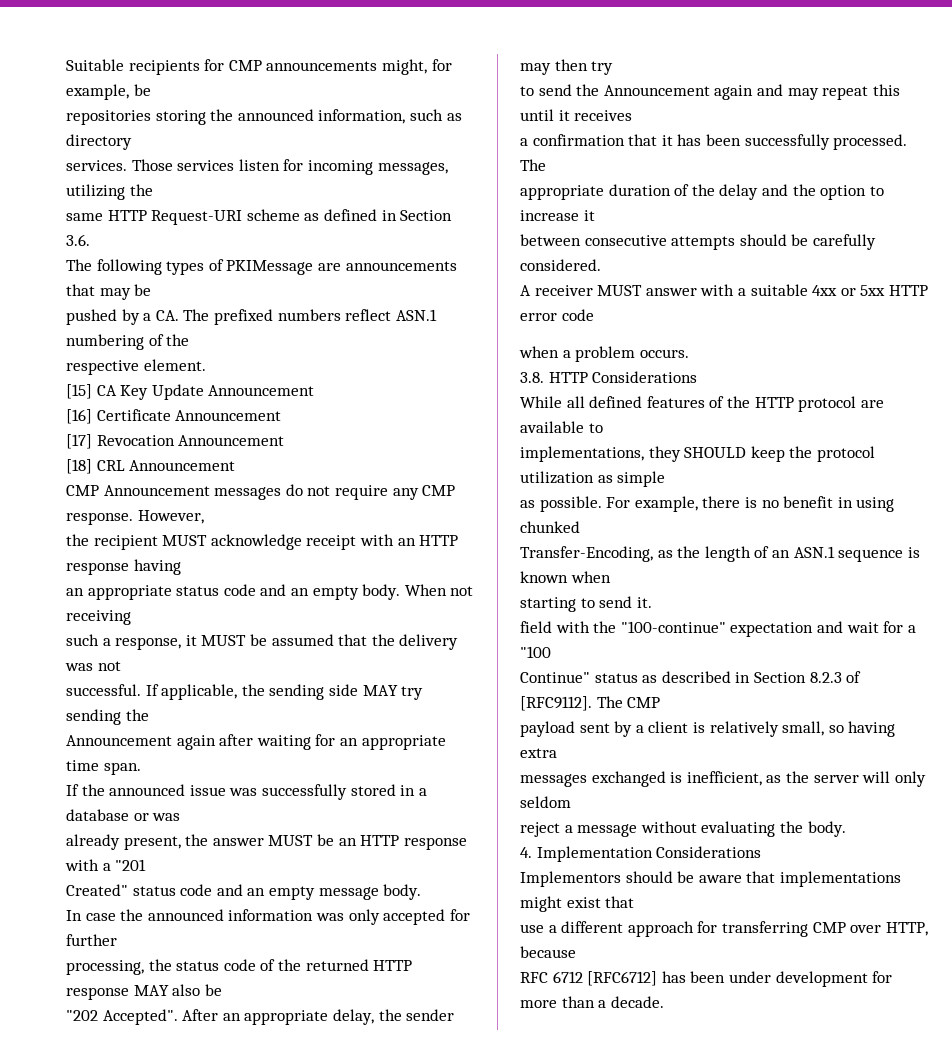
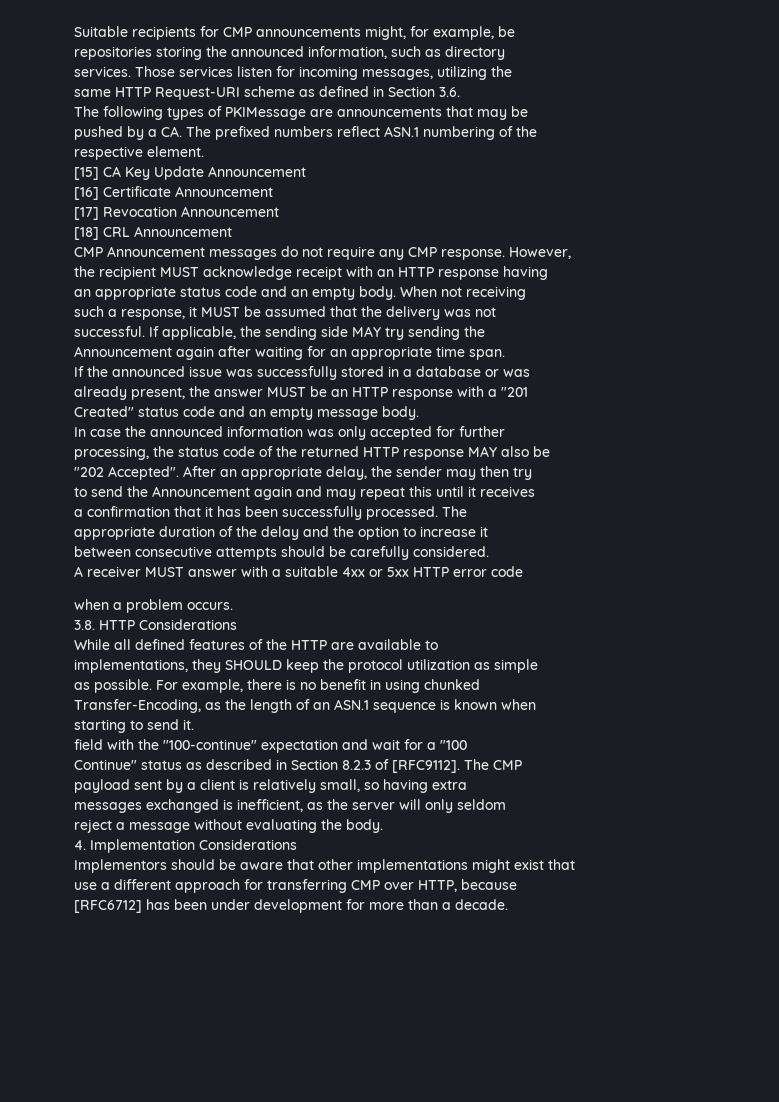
- While all defined features of the HTTP protocol are available to
+ While all defined features of the HTTP are available to
- Implementors should be aware that implementations might exist that
+ Implementors should be aware that other implementations might exist that
- RFC 6712 [RFC6712] has been under development for more than a decade.
+ [RFC6712] has been under development for more than a decade.

